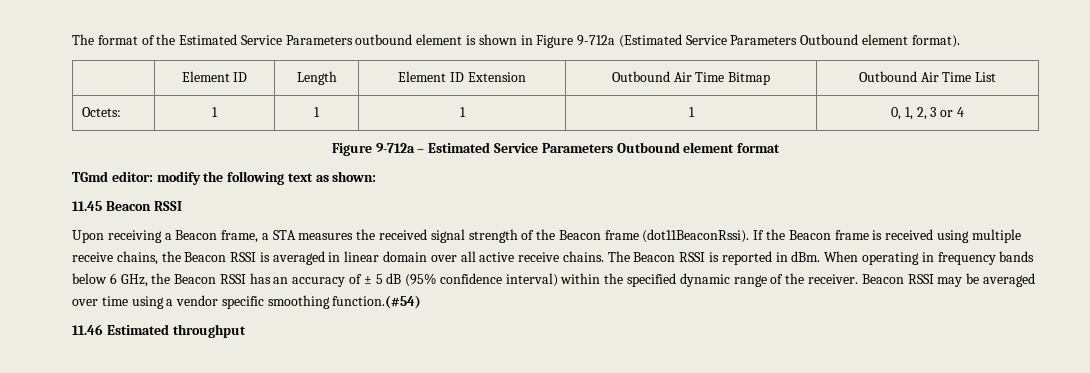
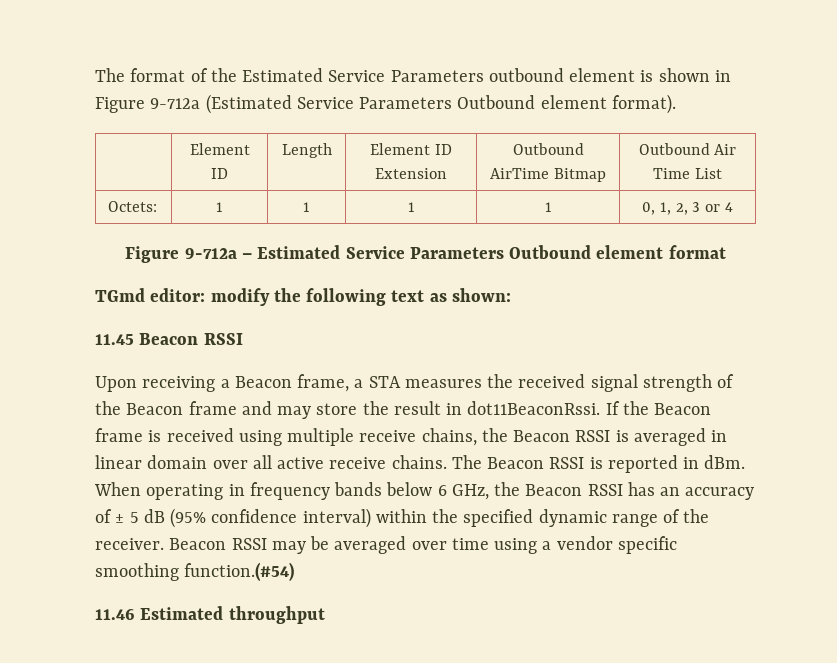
- | Element ID | Length | Element ID Extension | Outbound Air Time Bitmap | Outbound Air Time List
+ | Element ID | Length | Element ID Extension | Outbound AirTime Bitmap | Outbound Air Time List
- Upon receiving a Beacon frame, a STA measures the received signal strength of the Beacon frame (dot11BeaconRssi).
+ Upon receiving a Beacon frame, a STA measures the received signal strength of the Beacon frame and may store the result in dot11BeaconRssi.

